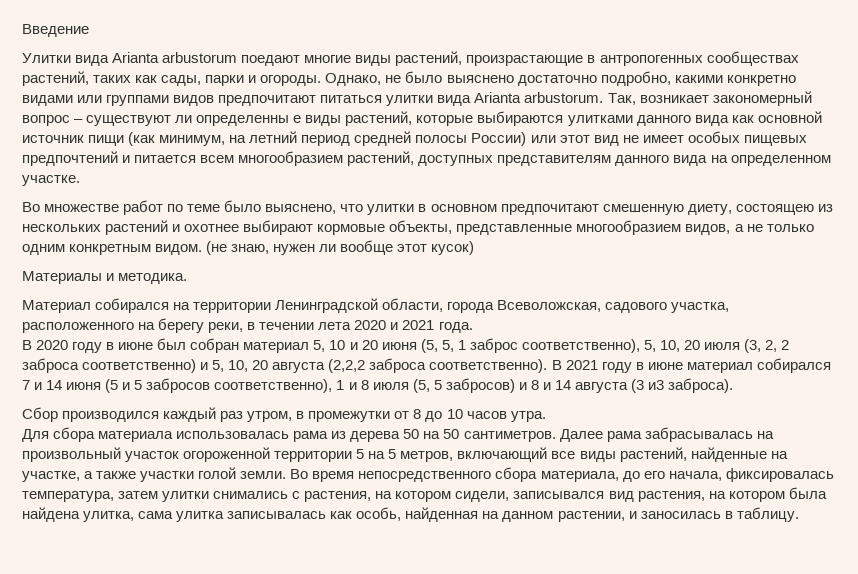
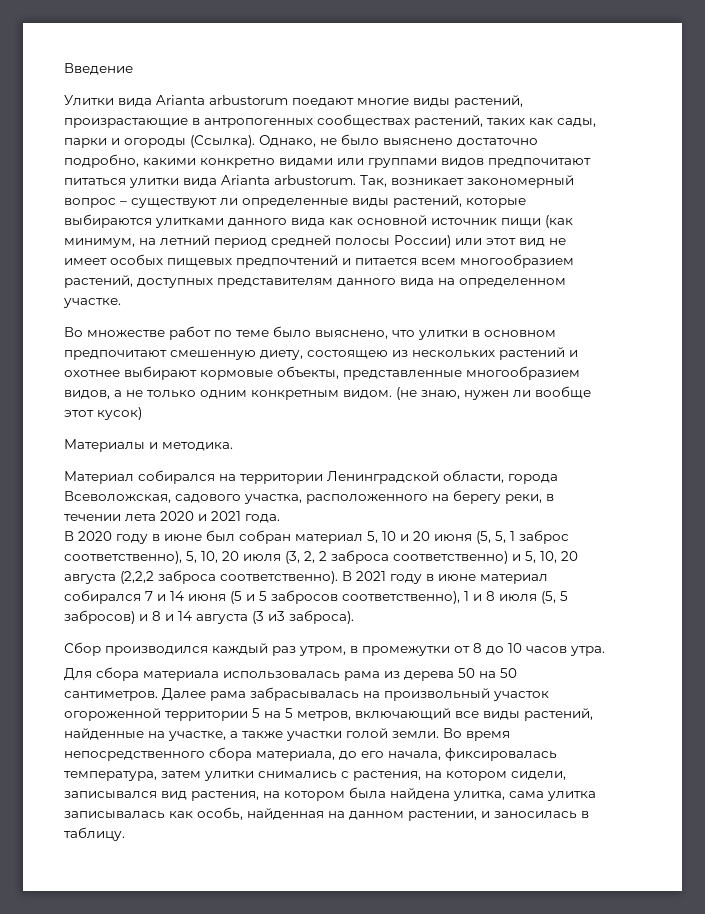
- Улитки вида Arianta arbustorum поедают многие виды растений, произрастающие в антропогенных сообществах растений, таких как сады, парки и огороды.
+ Улитки вида Arianta arbustorum поедают многие виды растений, произрастающие в антропогенных сообществах растений, таких как сады, парки и огороды (Ссылка).
- Так, возникает закономерный вопрос – существуют ли определенны е виды растений, которые выбираются улитками данного вида как основной источник пищи (как минимум, на летний период средней полосы России) или этот вид не имеет особых пищевых предпочтений и питается всем многообразием растений, доступных представителям данного вида на определенном участке.
+ Так, возникает закономерный вопрос – существуют ли определенные виды растений, которые выбираются улитками данного вида как основной источник пищи (как минимум, на летний период средней полосы России) или этот вид не имеет особых пищевых предпочтений и питается всем многообразием растений, доступных представителям данного вида на определенном участке.

